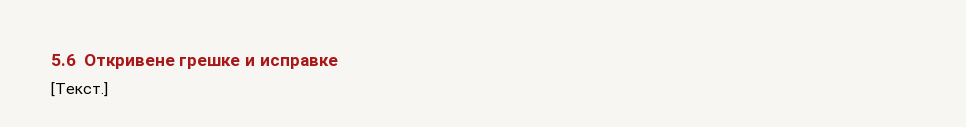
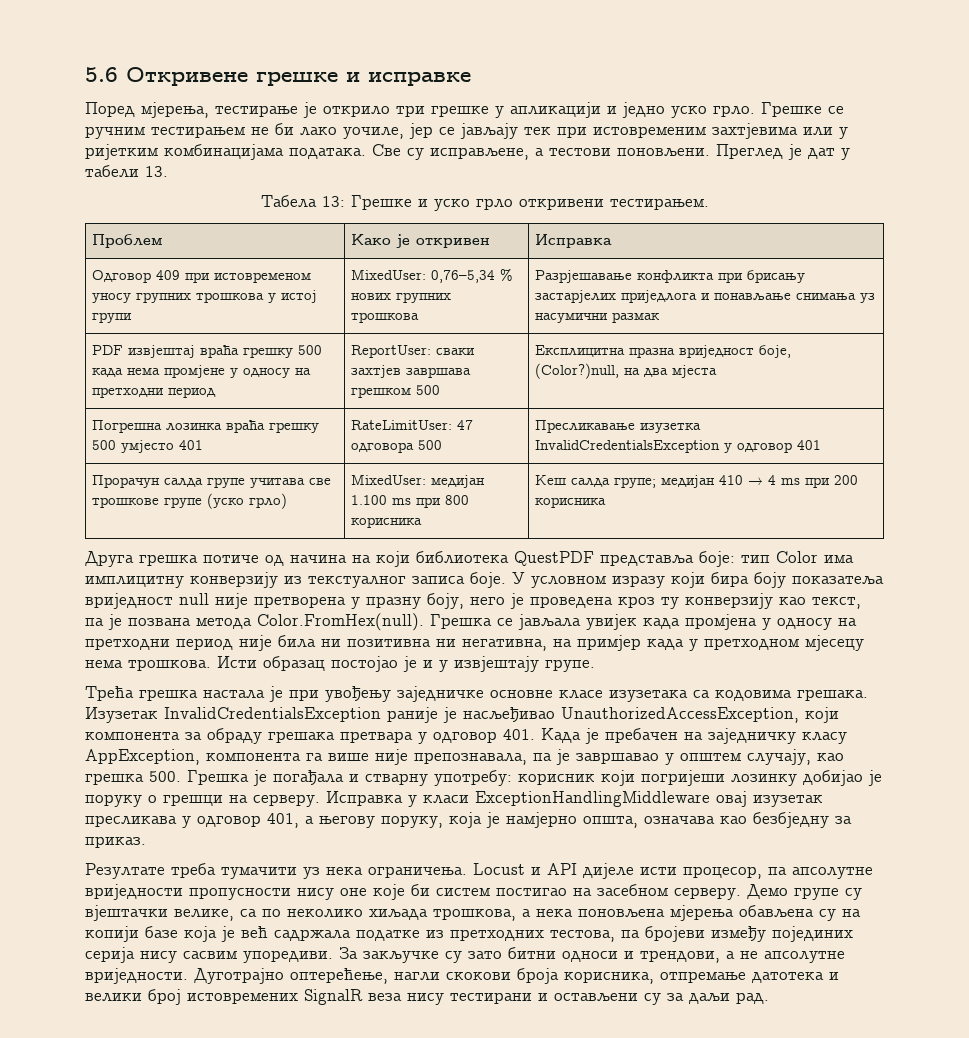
- [Текст.]
+ Поред мјерења, тестирање је открило три грешке у апликацији и једно уско грло. Грешке се ручним тестирањем не би лако уочиле, јер се јављају тек при истовременим захтјевима или у ријетким комбинацијама података. Све су исправљене, а тестови поновљени. Преглед је дат у табели 13.
+ Табела 13: Грешке и уско грло откривени тестирањем.
+ Проблем | Како је откривен | Исправка
+ Одговор 409 при истовременом уносу групних трошкова у истој групи | MixedUser: 0,76–5,34 % нових групних трошкова | Разрјешавање конфликта при брисању застарјелих приједлога и понављање снимања уз насумични размак
+ PDF извјештај враћа грешку 500 када нема промјене у односу на претходни период | ReportUser: сваки захтјев завршава грешком 500 | Експлицитна празна вриједност боје, (Color?)null, на два мјеста
+ Погрешна лозинка враћа грешку 500 умјесто 401 | RateLimitUser: 47 одговора 500 | Пресликавање изузетка InvalidCredentialsException у одговор 401
+ Прорачун салда групе учитава све трошкове групе (уско грло) | MixedUser: медијан 1.100 ms при 800 корисника | Кеш салда групе; медијан 410 → 4 ms при 200 корисника
+ Друга грешка потиче од начина на који библиотека QuestPDF представља боје: тип Color има имплицитну конверзију из текстуалног записа боје. У условном изразу који бира боју показатеља вриједност null није претворена у празну боју, него је проведена кроз ту конверзију као текст, па је позвана метода Color.FromHex(null). Грешка се јављала увијек када промјена у односу на претходни период није била ни позитивна ни негативна, на примјер када у претходном мјесецу нема трошкова. Исти образац постојао је и у извјештају групе.
+ Трећа грешка настала је при увођењу заједничке основне класе изузетака са кодовима грешака. Изузетак InvalidCredentialsException раније је насљеђивао UnauthorizedAccessException, који компонента за обраду грешака претвара у одговор 401. Када је пребачен на заједничку класу AppException, компонента га више није препознавала, па је завршавао у општем случају, као грешка 500. Грешка је погађала и стварну употребу: корисник који погријеши лозинку добијао је поруку о грешци на серверу. Исправка у класи ExceptionHandlingMiddleware овај изузетак пресликава у одговор 401, а његову поруку, која је намјерно општа, означава као безбједну за приказ.
+ Резултате треба тумачити уз нека ограничења. Locust и API дијеле исти процесор, па апсолутне вриједности пропусности нису оне које би систем постигао на засебном серверу. Демо групе су вјештачки велике, са по неколико хиљада трошкова, а нека поновљена мјерења обављена су на копији базе која је већ садржала податке из претходних тестова, па бројеви између појединих серија нису сасвим упоредиви. За закључке су зато битни односи и трендови, а не апсолутне вриједности. Дуготрајно оптерећење, нагли скокови броја корисника, отпремање датотека и велики број истовремених SignalR веза нису тестирани и остављени су за даљи рад.

